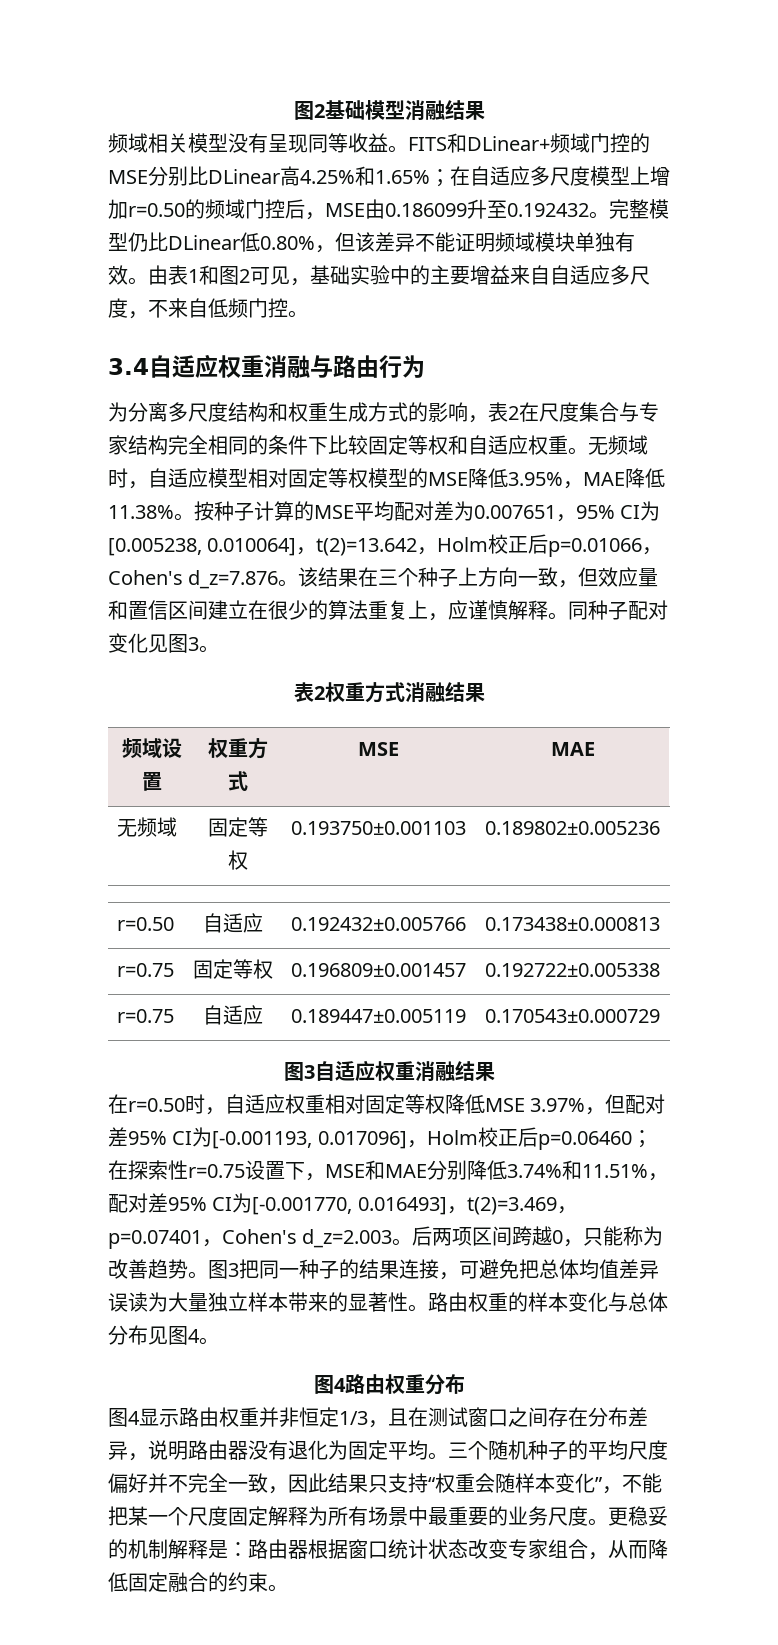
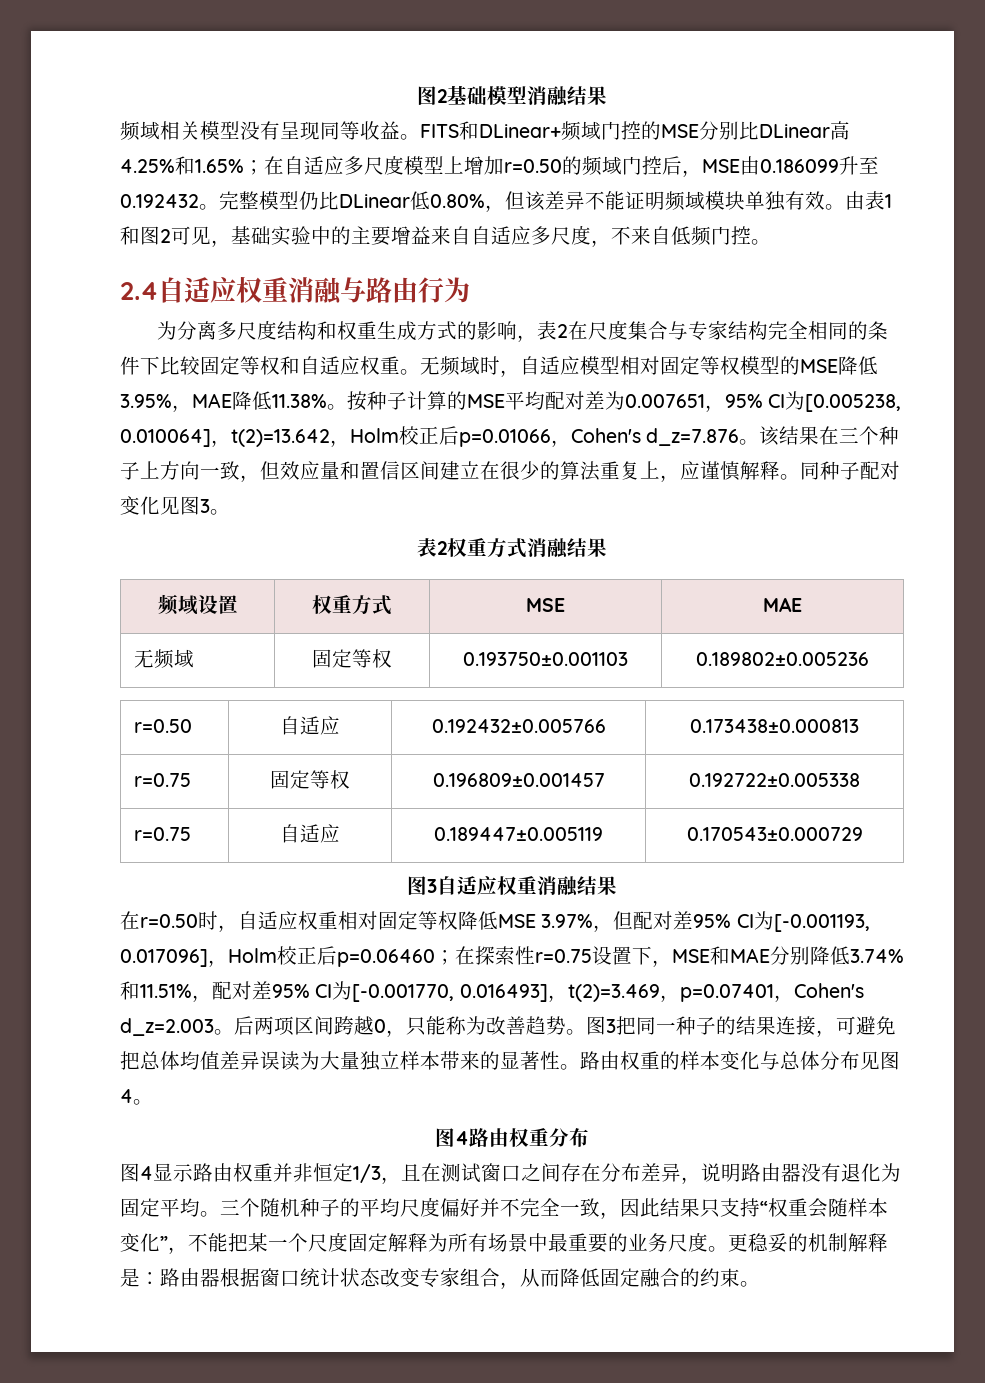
- 3.4自适应权重消融与路由行为
+ 2.4自适应权重消融与路由行为

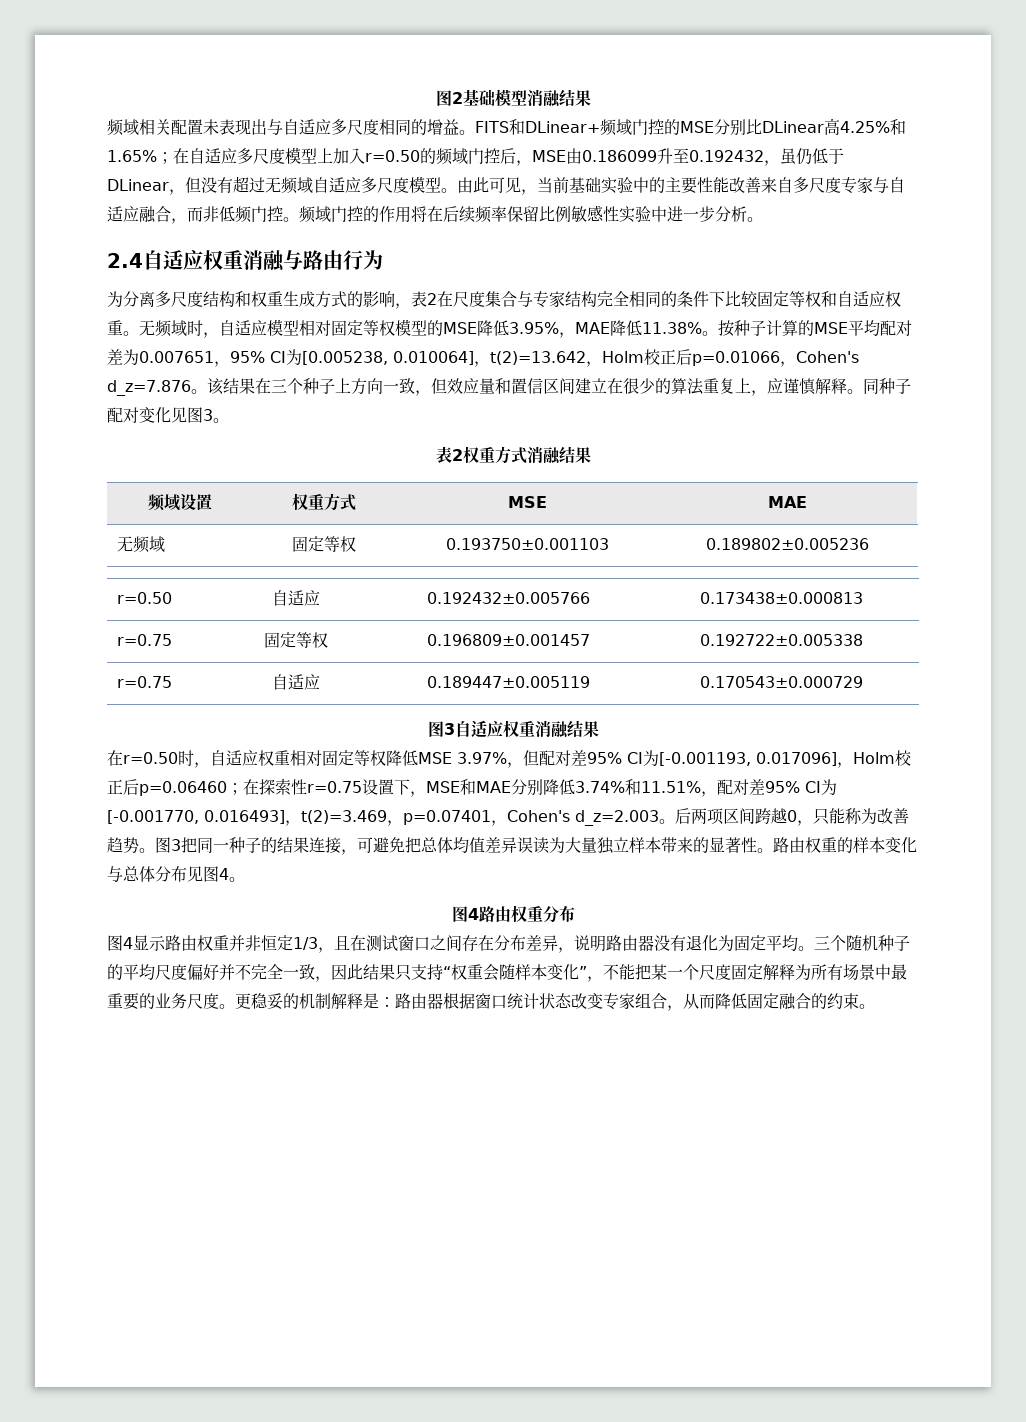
- 频域相关模型没有呈现同等收益。
+ 频域相关配置未表现出与自适应多尺度相同的增益。
- FITS和DLinear+频域门控的MSE分别比DLinear高4.25%和1.65%；在自适应多尺度模型上增加r=0.50的频域门控后，MSE由0.186099升至0.192432。完整模型仍比DLinear低0.80%，但该差异不能证明频域模块单独有效。由表1和图2可见，基础实验中的主要增益来自自适应多尺度，不来自低频门控。
+ FITS和DLinear+频域门控的MSE分别比DLinear高4.25%和1.65%；在自适应多尺度模型上加入r=0.50的频域门控后，MSE由0.186099升至0.192432，虽仍低于DLinear，但没有超过无频域自适应多尺度模型。由此可见，当前基础实验中的主要性能改善来自多尺度专家与自适应融合，而非低频门控。频域门控的作用将在后续频率保留比例敏感性实验中进一步分析。

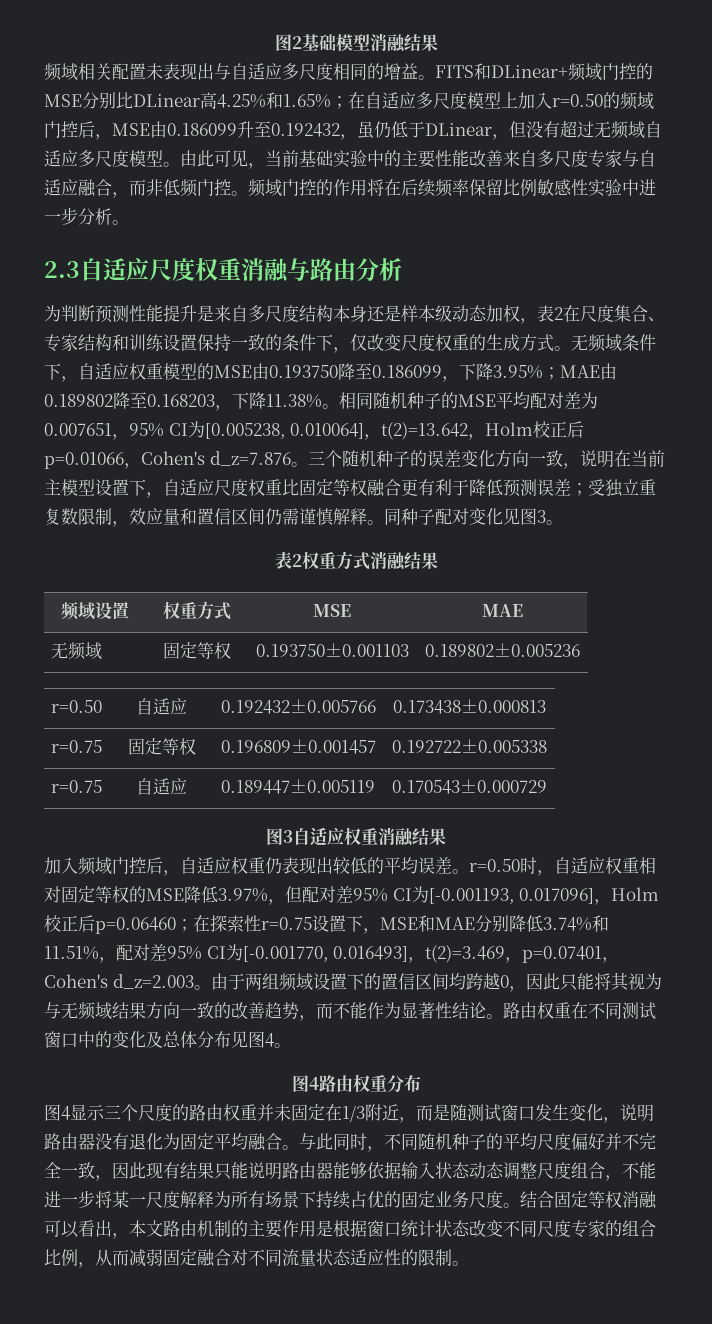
- 2.4自适应权重消融与路由行为
- 为分离多尺度结构和权重生成方式的影响，表2在尺度集合与专家结构完全相同的条件下比较固定等权和自适应权重。无频域时，自适应模型相对固定等权模型的MSE降低3.95%，MAE降低11.38%。按种子计算的MSE平均配对差为0.007651，95% CI为[0.005238, 0.010064]，t(2)=13.642，Holm校正后p=0.01066，Cohen's d_z=7.876。
+ 2.3自适应尺度权重消融与路由分析
+ 为判断预测性能提升是来自多尺度结构本身还是样本级动态加权，表2在尺度集合、专家结构和训练设置保持一致的条件下，仅改变尺度权重的生成方式。无频域条件下，自适应权重模型的MSE由0.193750降至0.186099，下降3.95%；MAE由0.189802降至0.168203，下降11.38%。相同随机种子的MSE平均配对差为0.007651，95% CI为[0.005238, 0.010064]，t(2)=13.642，Holm校正后p=0.01066，Cohen's d_z=7.876。
- 该结果在三个种子上方向一致，但效应量和置信区间建立在很少的算法重复上，应谨慎解释。
+ 三个随机种子的误差变化方向一致，说明在当前主模型设置下，自适应尺度权重比固定等权融合更有利于降低预测误差；受独立重复数限制，效应量和置信区间仍需谨慎解释。
- 在r=0.50时，自适应权重相对固定等权降低MSE 3.97%，但配对差95% CI为[-0.001193, 0.017096]，Holm校正后p=0.06460；在探索性r=0.75设置下，MSE和MAE分别降低3.74%和11.51%，配对差95% CI为[-0.001770, 0.016493]，t(2)=3.469，p=0.07401，Cohen's d_z=2.003。
+ 加入频域门控后，自适应权重仍表现出较低的平均误差。r=0.50时，自适应权重相对固定等权的MSE降低3.97%，但配对差95% CI为[-0.001193, 0.017096]，Holm校正后p=0.06460；在探索性r=0.75设置下，MSE和MAE分别降低3.74%和11.51%，配对差95% CI为[-0.001770, 0.016493]，t(2)=3.469，p=0.07401，Cohen's d_z=2.003。
- 后两项区间跨越0，只能称为改善趋势。图3把同一种子的结果连接，可避免把总体均值差异误读为大量独立样本带来的显著性。路由权重的样本变化与总体分布见图4。
+ 由于两组频域设置下的置信区间均跨越0，因此只能将其视为与无频域结果方向一致的改善趋势，而不能作为显著性结论。路由权重在不同测试窗口中的变化及总体分布见图4。
- 图4显示路由权重并非恒定1/3，且在测试窗口之间存在分布差异，说明路由器没有退化为固定平均。三个随机种子的平均尺度偏好并不完全一致，因此结果只支持“权重会随样本变化”，不能把某一个尺度固定解释为所有场景中最重要的业务尺度。更稳妥的机制解释是：路由器根据窗口统计状态改变专家组合，从而降低固定融合的约束。
+ 图4显示三个尺度的路由权重并未固定在1/3附近，而是随测试窗口发生变化，说明路由器没有退化为固定平均融合。与此同时，不同随机种子的平均尺度偏好并不完全一致，因此现有结果只能说明路由器能够依据输入状态动态调整尺度组合，不能进一步将某一尺度解释为所有场景下持续占优的固定业务尺度。结合固定等权消融可以看出，本文路由机制的主要作用是根据窗口统计状态改变不同尺度专家的组合比例，从而减弱固定融合对不同流量状态适应性的限制。

